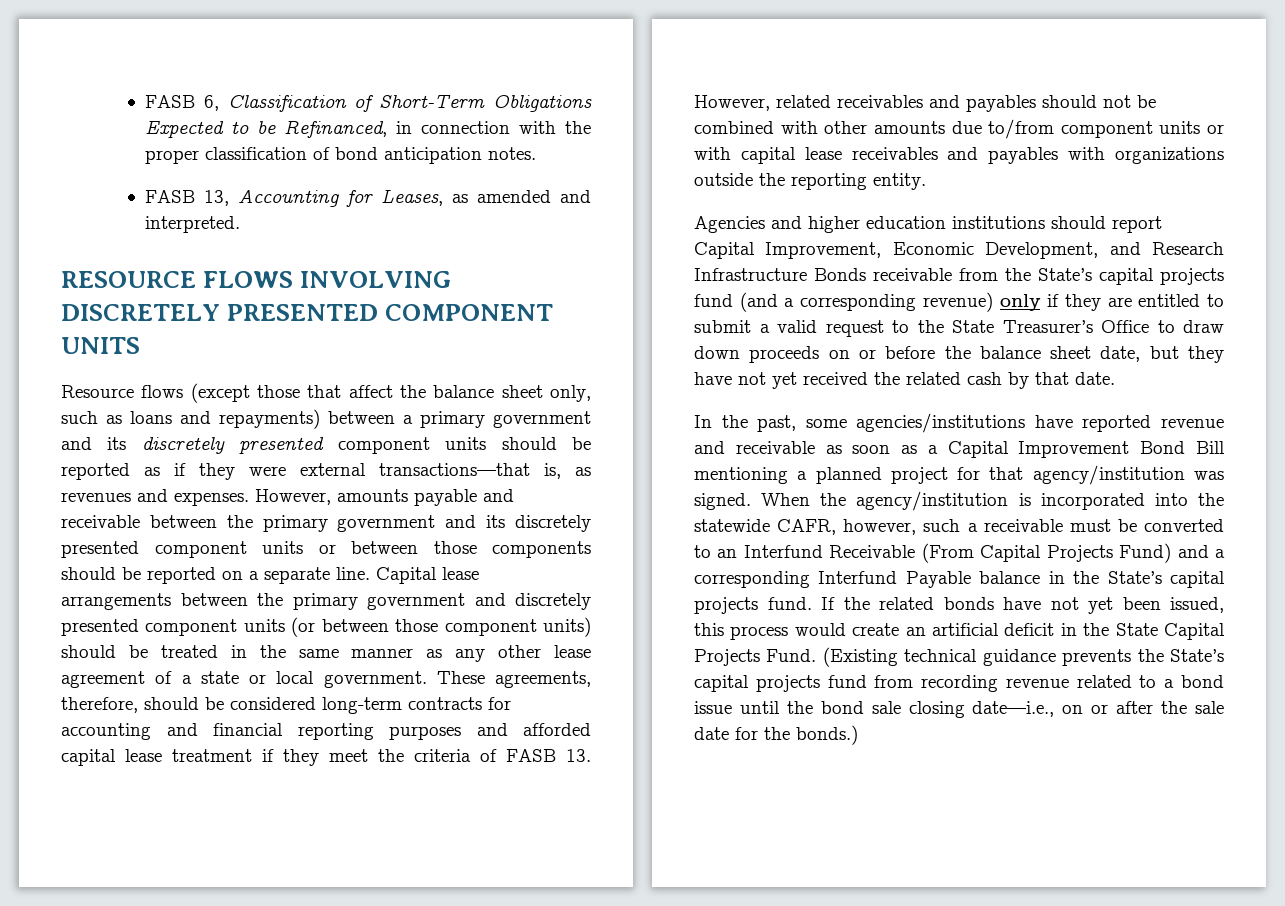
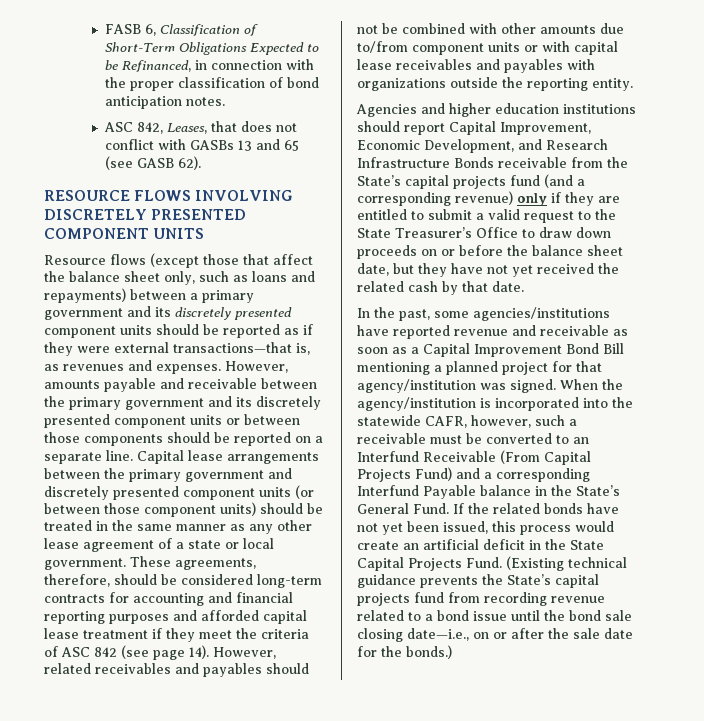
- FASB 13, Accounting for Leases, as amended and interpreted.
+ ASC 842, Leases, that does not conflict with GASBs 13 and 65 (see GASB 62).
- These agreements, therefore, should be considered long-term contracts for accounting and financial reporting purposes and afforded capital lease treatment if they meet the criteria of FASB 13. However, related receivables and payables should not be combined with other amounts due to/from component units or with capital lease receivables and payables with organizations outside the reporting entity.
+ These agreements, therefore, should be considered long-term contracts for accounting and financial reporting purposes and afforded capital lease treatment if they meet the criteria of ASC 842 (see page 14). However, related receivables and payables should not be combined with other amounts due to/from component units or with capital lease receivables and payables with organizations outside the reporting entity.
- When the agency/institution is incorporated into the statewide CAFR, however, such a receivable must be converted to an Interfund Receivable (From Capital Projects Fund) and a corresponding Interfund Payable balance in the State’s capital projects fund.
+ When the agency/institution is incorporated into the statewide CAFR, however, such a receivable must be converted to an Interfund Receivable (From Capital Projects Fund) and a corresponding Interfund Payable balance in the State’s General Fund.

